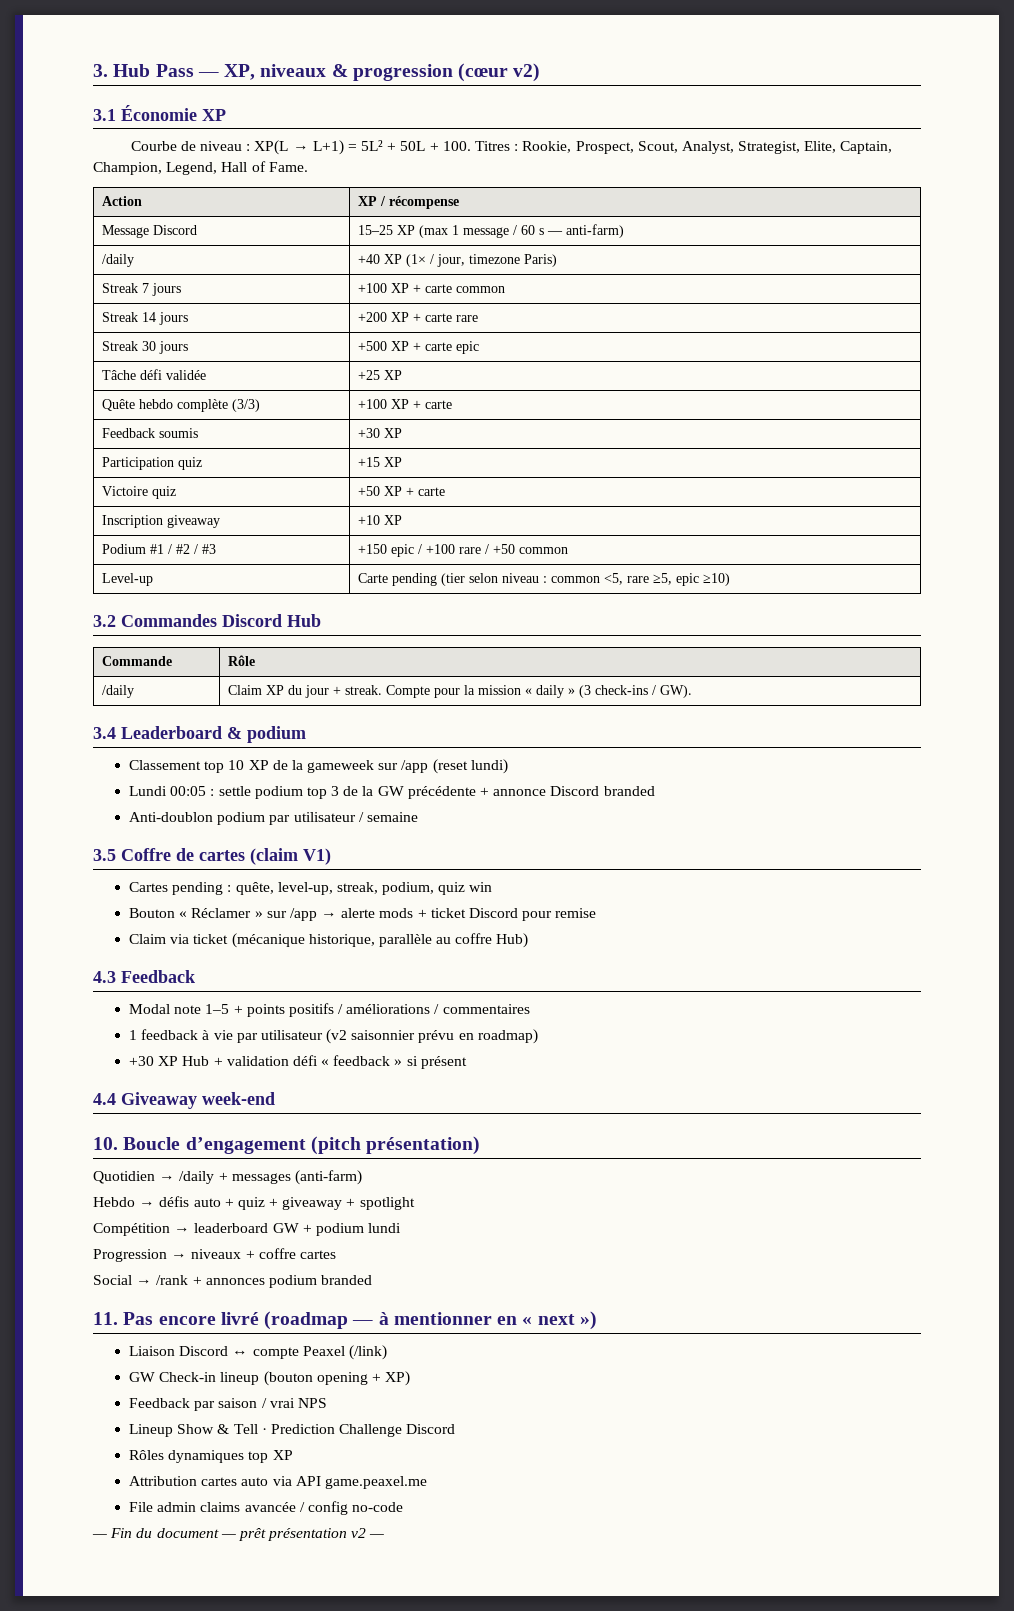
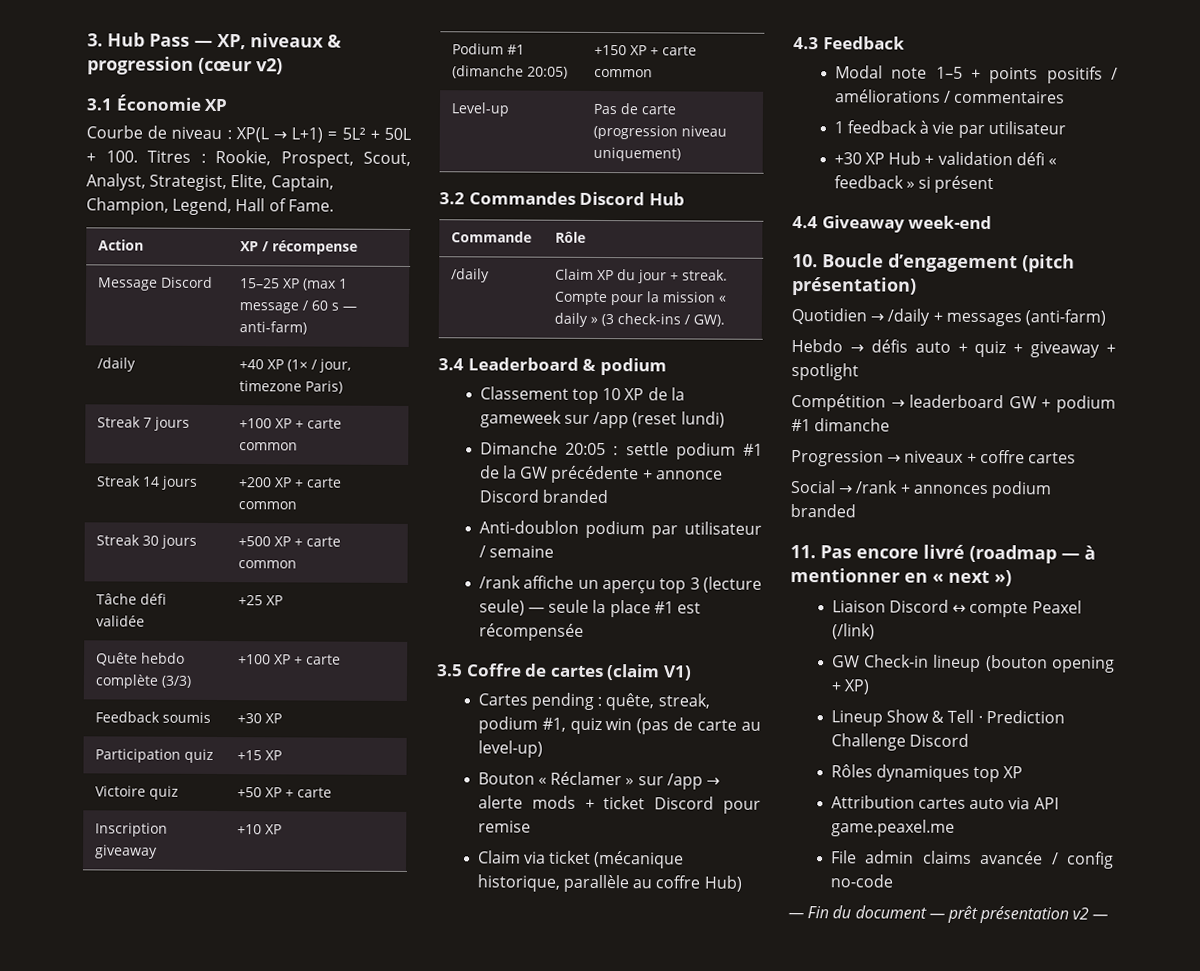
- Streak 14 jours | +200 XP + carte rare
+ Streak 14 jours | +200 XP + carte common
- Streak 30 jours | +500 XP + carte epic
+ Streak 30 jours | +500 XP + carte common
- Podium #1 / #2 / #3 | +150 epic / +100 rare / +50 common
- Level-up | Carte pending (tier selon niveau : common <5, rare ≥5, epic ≥10)
+ Podium #1 (dimanche 20:05) | +150 XP + carte common
+ Level-up | Pas de carte (progression niveau uniquement)
- Lundi 00:05 : settle podium top 3 de la GW précédente + annonce Discord branded
+ Dimanche 20:05 : settle podium #1 de la GW précédente + annonce Discord branded
+ /rank affiche un aperçu top 3 (lecture seule) — seule la place #1 est récompensée
- Cartes pending : quête, level-up, streak, podium, quiz win
+ Cartes pending : quête, streak, podium #1, quiz win (pas de carte au level-up)
- 1 feedback à vie par utilisateur (v2 saisonnier prévu en roadmap)
+ 1 feedback à vie par utilisateur
- Compétition → leaderboard GW + podium lundi
+ Compétition → leaderboard GW + podium #1 dimanche
- Feedback par saison / vrai NPS

